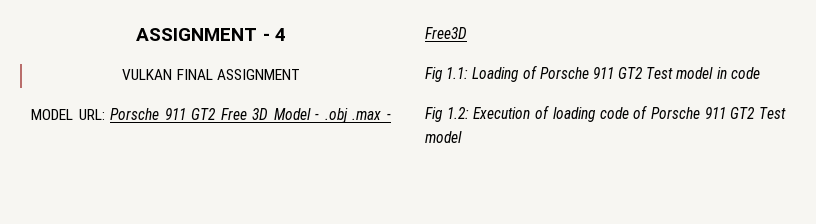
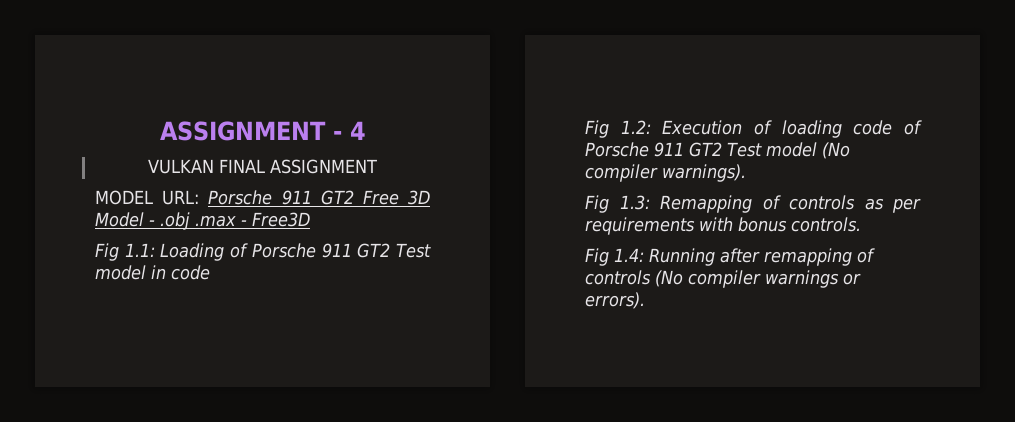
- Fig 1.2: Execution of loading code of Porsche 911 GT2 Test model
+ Fig 1.2: Execution of loading code of Porsche 911 GT2 Test model (No compiler warnings).
+ Fig 1.3: Remapping of controls as per requirements with bonus controls.
+ Fig 1.4: Running after remapping of controls (No compiler warnings or errors).

